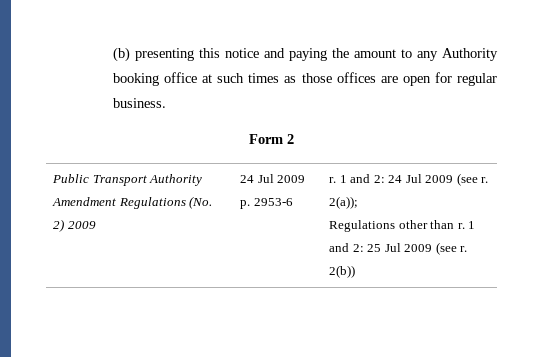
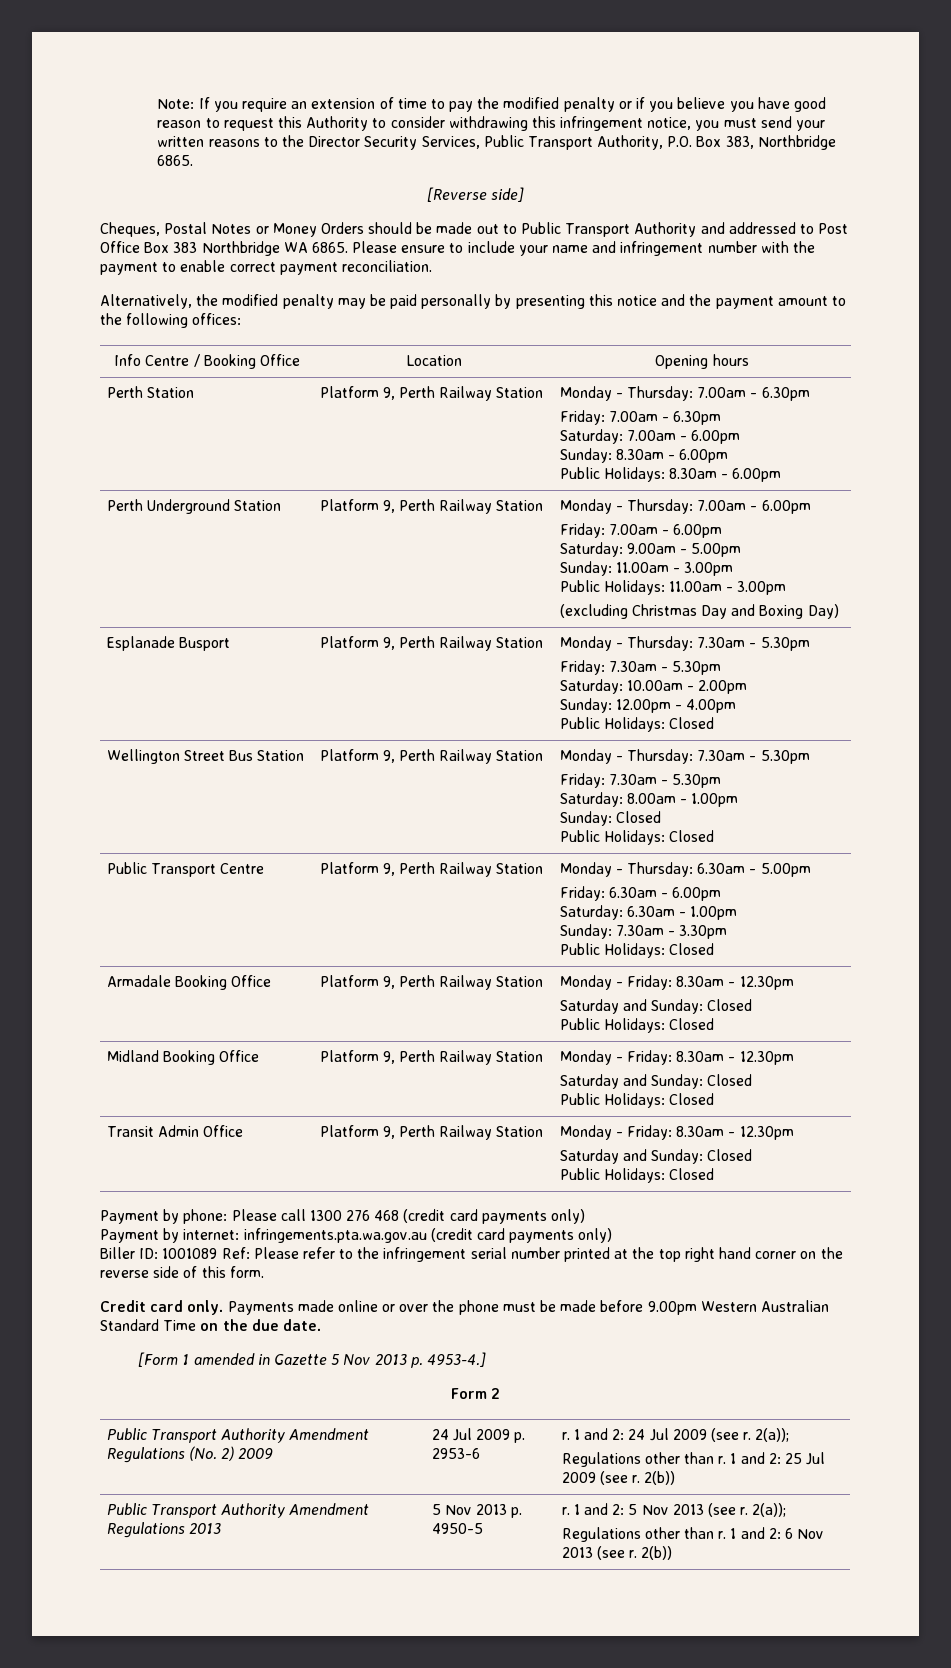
- (b) presenting this notice and paying the amount to any Authority booking office at such times as those offices are open for regular business.
+ Note: If you require an extension of time to pay the modified penalty or if you believe you have good reason to request this Authority to consider withdrawing this infringement notice, you must send your written reasons to the Director Security Services, Public Transport Authority, P.O. Box 383, Northbridge 6865.
+ [Reverse side]
+ Cheques, Postal Notes or Money Orders should be made out to Public Transport Authority and addressed to Post Office Box 383 Northbridge WA 6865. Please ensure to include your name and infringement number with the payment to enable correct payment reconciliation.
+ Alternatively, the modified penalty may be paid personally by presenting this notice and the payment amount to the following offices:
+ Info Centre / Booking Office | Location | Opening hours
+ Perth Station | Platform 9, Perth Railway Station | Monday - Thursday: 7.00am - 6.30pm
+ Friday: 7.00am - 6.30pm
+ Saturday: 7.00am - 6.00pm
+ Sunday: 8.30am - 6.00pm
+ Public Holidays: 8.30am - 6.00pm
+ Perth Underground Station | Platform 9, Perth Railway Station | Monday - Thursday: 7.00am - 6.00pm
+ Friday: 7.00am - 6.00pm
+ Saturday: 9.00am - 5.00pm
+ Sunday: 11.00am - 3.00pm
+ Public Holidays: 11.00am - 3.00pm
+ (excluding Christmas Day and Boxing Day)
+ Esplanade Busport | Platform 9, Perth Railway Station | Monday - Thursday: 7.30am - 5.30pm
+ Friday: 7.30am - 5.30pm
+ Saturday: 10.00am - 2.00pm
+ Sunday: 12.00pm - 4.00pm
+ Public Holidays: Closed
+ Wellington Street Bus Station | Platform 9, Perth Railway Station | Monday - Thursday: 7.30am - 5.30pm
+ Friday: 7.30am - 5.30pm
+ Saturday: 8.00am - 1.00pm
+ Sunday: Closed
+ Public Holidays: Closed
+ Public Transport Centre | Platform 9, Perth Railway Station | Monday - Thursday: 6.30am - 5.00pm
+ Friday: 6.30am - 6.00pm
+ Saturday: 6.30am - 1.00pm
+ Sunday: 7.30am - 3.30pm
+ Public Holidays: Closed
+ Armadale Booking Office | Platform 9, Perth Railway Station | Monday - Friday: 8.30am - 12.30pm
+ Saturday and Sunday: Closed
+ Public Holidays: Closed
+ Midland Booking Office | Platform 9, Perth Railway Station | Monday - Friday: 8.30am - 12.30pm
+ Saturday and Sunday: Closed
+ Public Holidays: Closed
+ Transit Admin Office | Platform 9, Perth Railway Station | Monday - Friday: 8.30am - 12.30pm
+ Saturday and Sunday: Closed
+ Public Holidays: Closed
+ Payment by phone: Please call 1300 276 468 (credit card payments only)
+ Payment by internet: infringements.pta.wa.gov.au (credit card payments only)
+ Biller ID: 1001089 Ref: Please refer to the infringement serial number printed at the top right hand corner on the reverse side of this form.
+ Credit card only. Payments made online or over the phone must be made before 9.00pm Western Australian Standard Time on the due date.
+ [Form 1 amended in Gazette 5 Nov 2013 p. 4953-4.]
+ Public Transport Authority Amendment Regulations 2013 | 5 Nov 2013 p. 4950-5 | r. 1 and 2: 5 Nov 2013 (see r. 2(a));
+ Regulations other than r. 1 and 2: 6 Nov 2013 (see r. 2(b))

